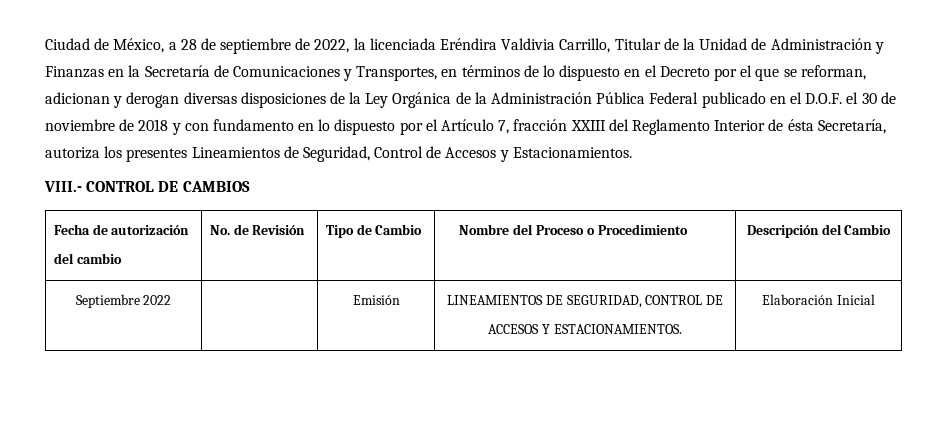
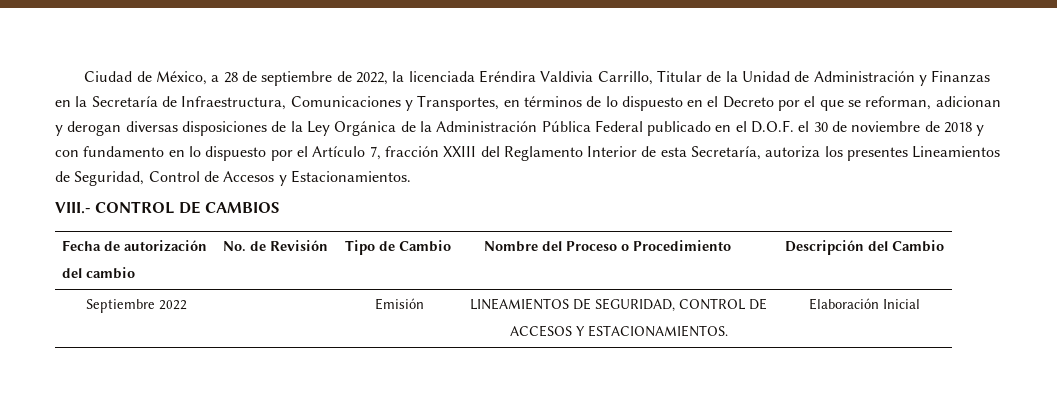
- Ciudad de México, a 28 de septiembre de 2022, la licenciada Eréndira Valdivia Carrillo, Titular de la Unidad de Administración y Finanzas en la Secretaría de Comunicaciones y Transportes, en términos de lo dispuesto en el Decreto por el que se reforman, adicionan y derogan diversas disposiciones de la Ley Orgánica de la Administración Pública Federal publicado en el D.O.F. el 30 de noviembre de 2018 y con fundamento en lo dispuesto por el Artículo 7, fracción XXIII del Reglamento Interior de ésta Secretaría, autoriza los presentes Lineamientos de Seguridad, Control de Accesos y Estacionamientos.
+ Ciudad de México, a 28 de septiembre de 2022, la licenciada Eréndira Valdivia Carrillo, Titular de la Unidad de Administración y Finanzas en la Secretaría de Infraestructura, Comunicaciones y Transportes, en términos de lo dispuesto en el Decreto por el que se reforman, adicionan y derogan diversas disposiciones de la Ley Orgánica de la Administración Pública Federal publicado en el D.O.F. el 30 de noviembre de 2018 y con fundamento en lo dispuesto por el Artículo 7, fracción XXIII del Reglamento Interior de esta Secretaría, autoriza los presentes Lineamientos de Seguridad, Control de Accesos y Estacionamientos.

